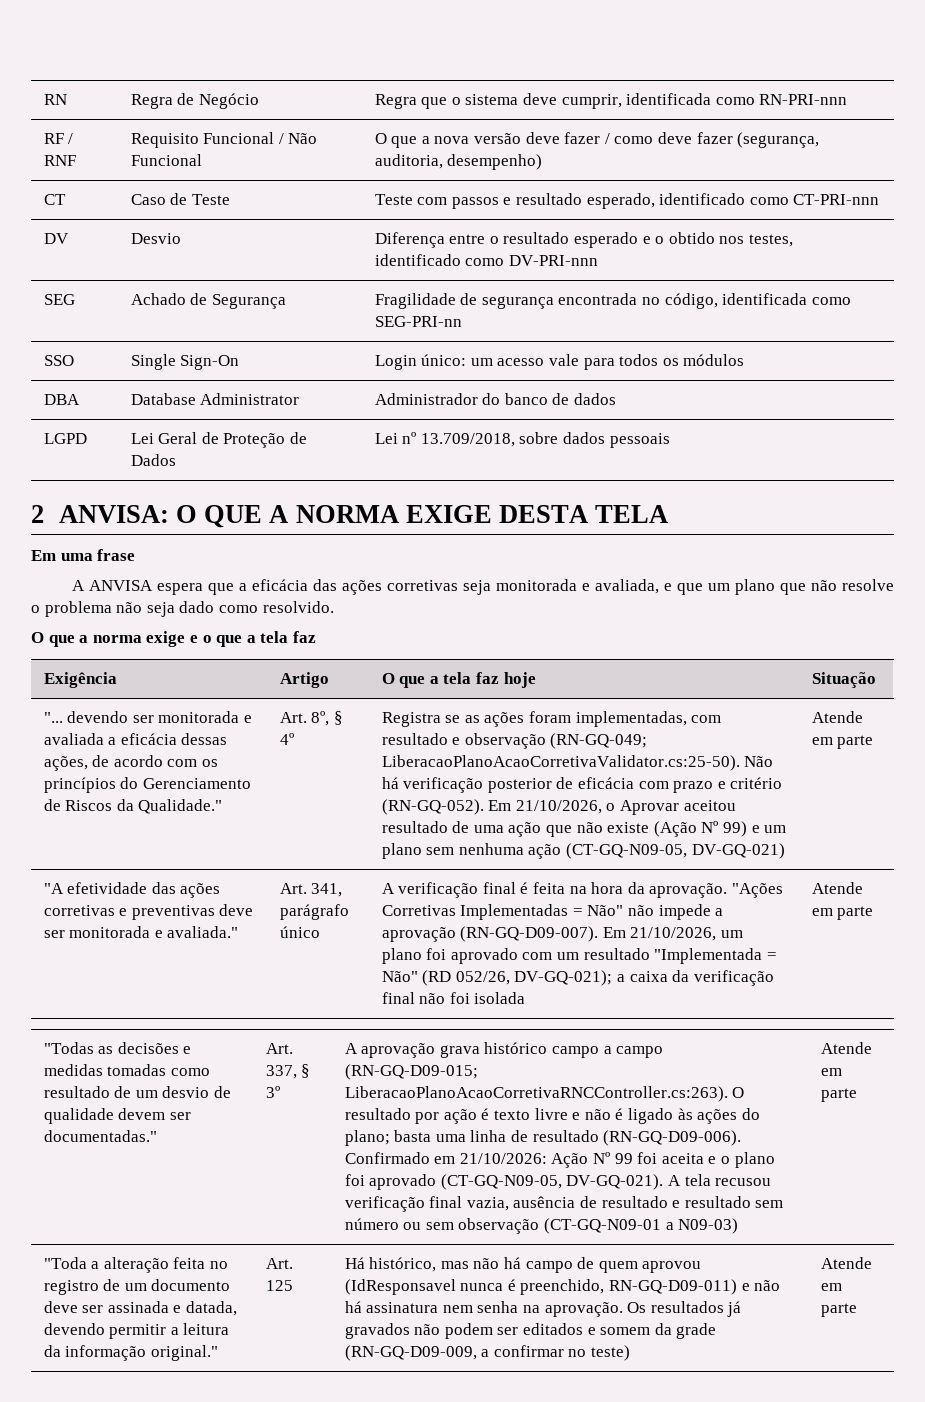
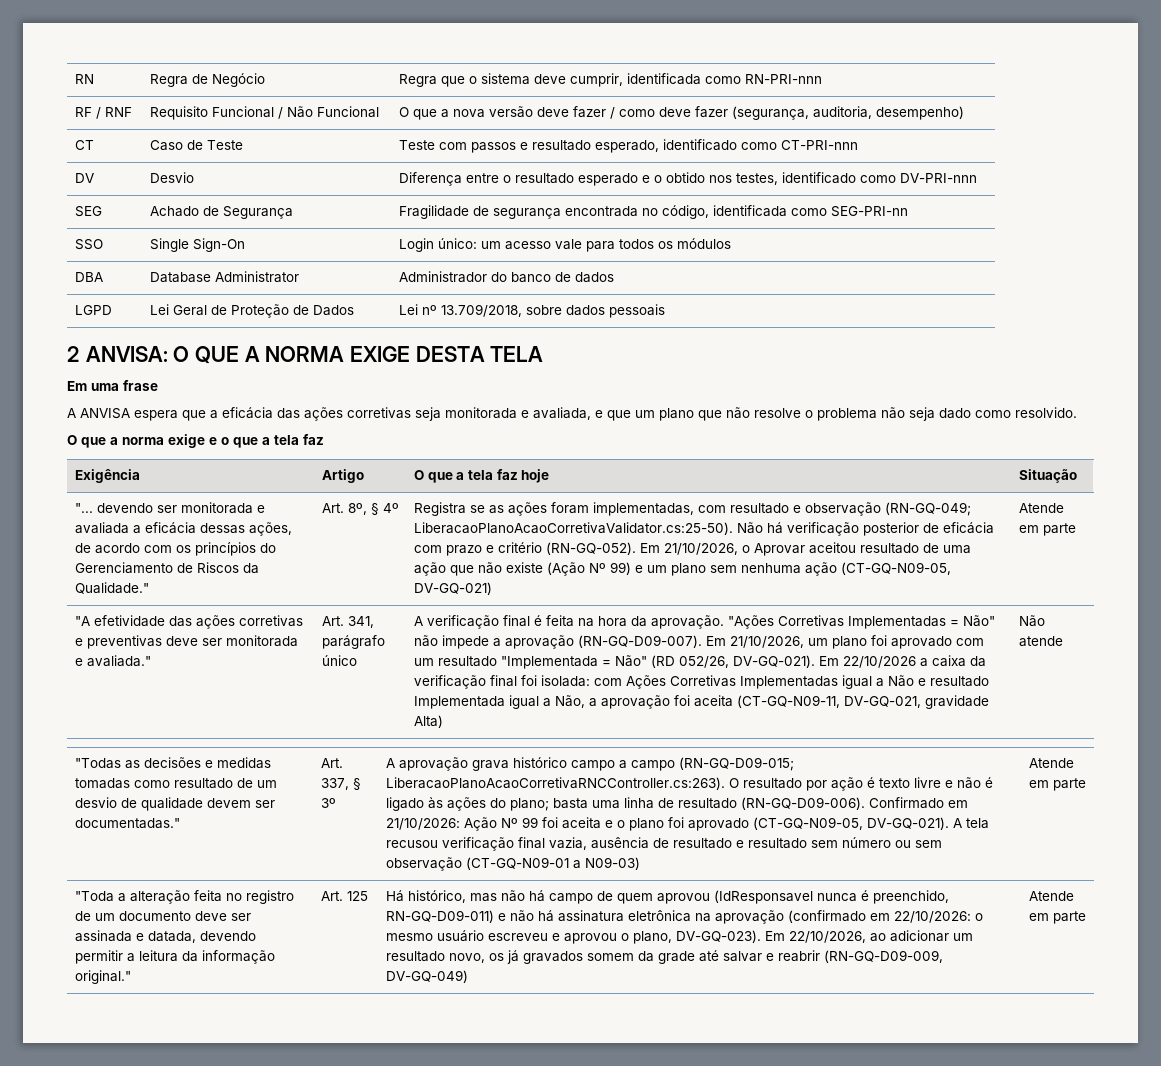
- Em 21/10/2026, um plano foi aprovado com um resultado "Implementada = Não" (RD 052/26, DV-GQ-021); a caixa da verificação final não foi isolada | Atende em parte
+ Em 21/10/2026, um plano foi aprovado com um resultado "Implementada = Não" (RD 052/26, DV-GQ-021). Em 22/10/2026 a caixa da verificação final foi isolada: com Ações Corretivas Implementadas igual a Não e resultado Implementada igual a Não, a aprovação foi aceita (CT-GQ-N09-11, DV-GQ-021, gravidade Alta) | Não atende
- Há histórico, mas não há campo de quem aprovou (IdResponsavel nunca é preenchido, RN-GQ-D09-011) e não há assinatura nem senha na aprovação. Os resultados já gravados não podem ser editados e somem da grade (RN-GQ-D09-009, a confirmar no teste)
+ Há histórico, mas não há campo de quem aprovou (IdResponsavel nunca é preenchido, RN-GQ-D09-011) e não há assinatura eletrônica na aprovação (confirmado em 22/10/2026: o mesmo usuário escreveu e aprovou o plano, DV-GQ-023). Em 22/10/2026, ao adicionar um resultado novo, os já gravados somem da grade até salvar e reabrir (RN-GQ-D09-009, DV-GQ-049)

